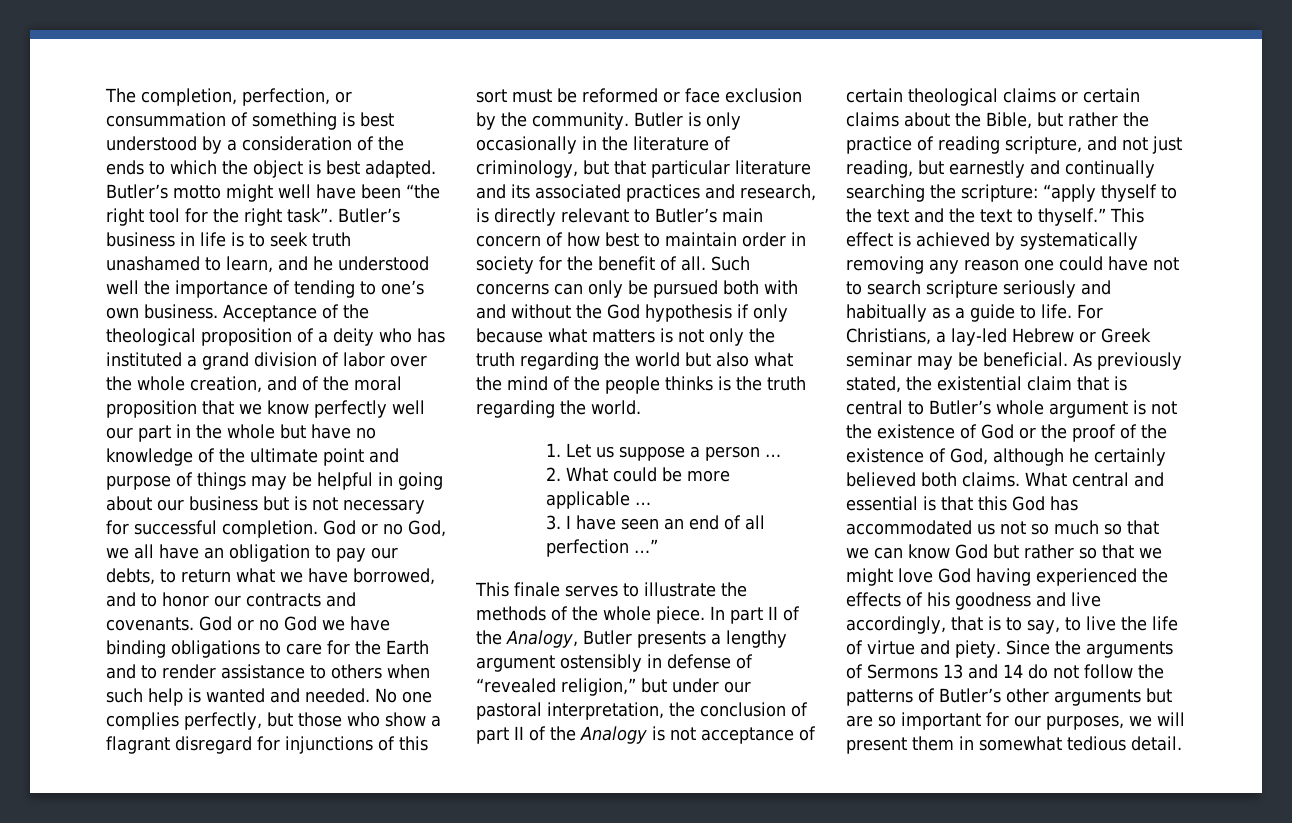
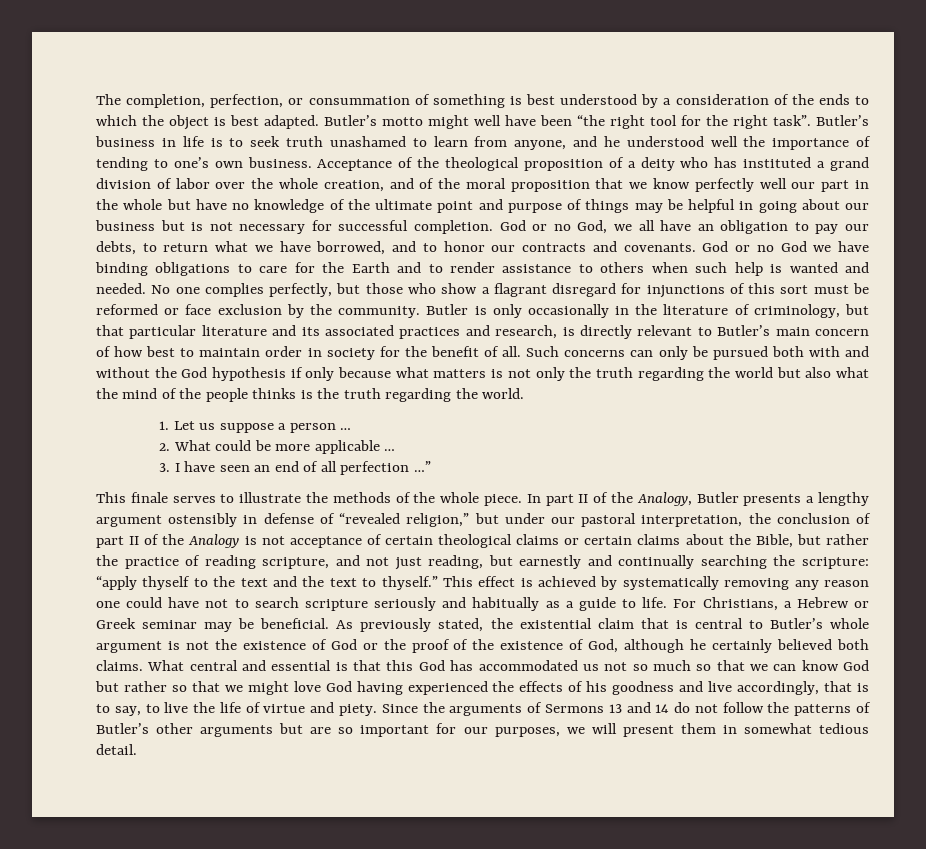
- Butler’s business in life is to seek truth unashamed to learn, and he understood well the importance of tending to one’s own business.
+ Butler’s business in life is to seek truth unashamed to learn from anyone, and he understood well the importance of tending to one’s own business.
- For Christians, a lay-led Hebrew or Greek seminar may be beneficial.
+ For Christians, a Hebrew or Greek seminar may be beneficial.

